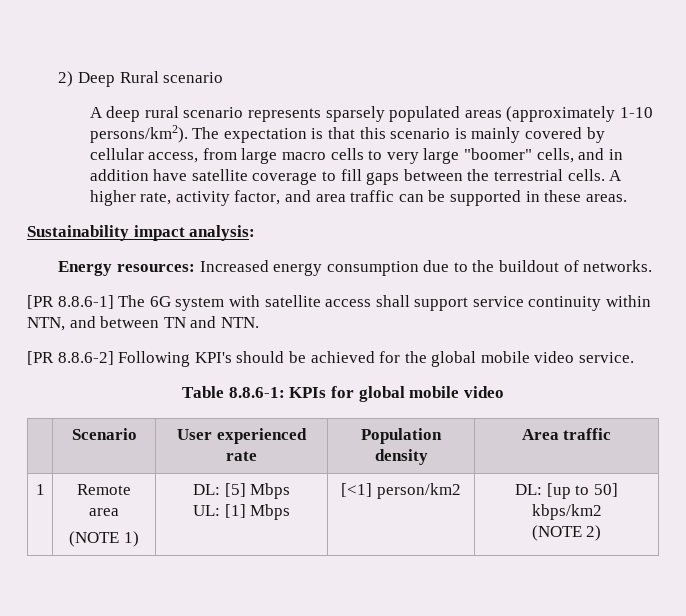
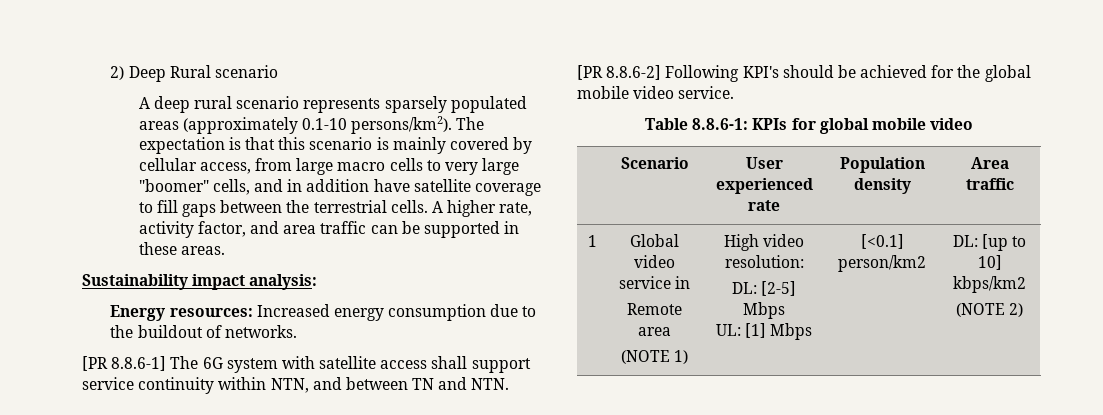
- A deep rural scenario represents sparsely populated areas (approximately 1-10 persons/km2).
+ A deep rural scenario represents sparsely populated areas (approximately 0.1-10 persons/km2).
- 1 | Remote area
- (NOTE 1) | DL: [5] Mbps
- UL: [1] Mbps | [<1] person/km2 | DL: [up to 50] kbps/km2
+ 1 | Global video service in
+ Remote area
+ (NOTE 1) | High video resolution:
+ DL: [2-5] Mbps
+ UL: [1] Mbps | [<0.1] person/km2 | DL: [up to 10] kbps/km2

